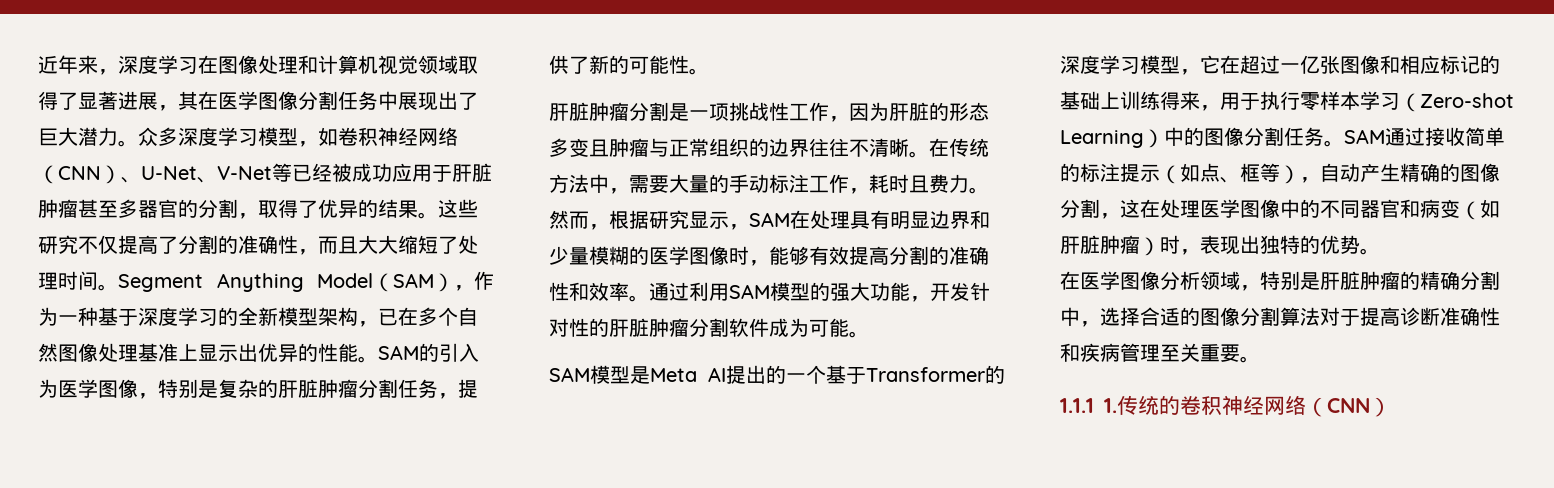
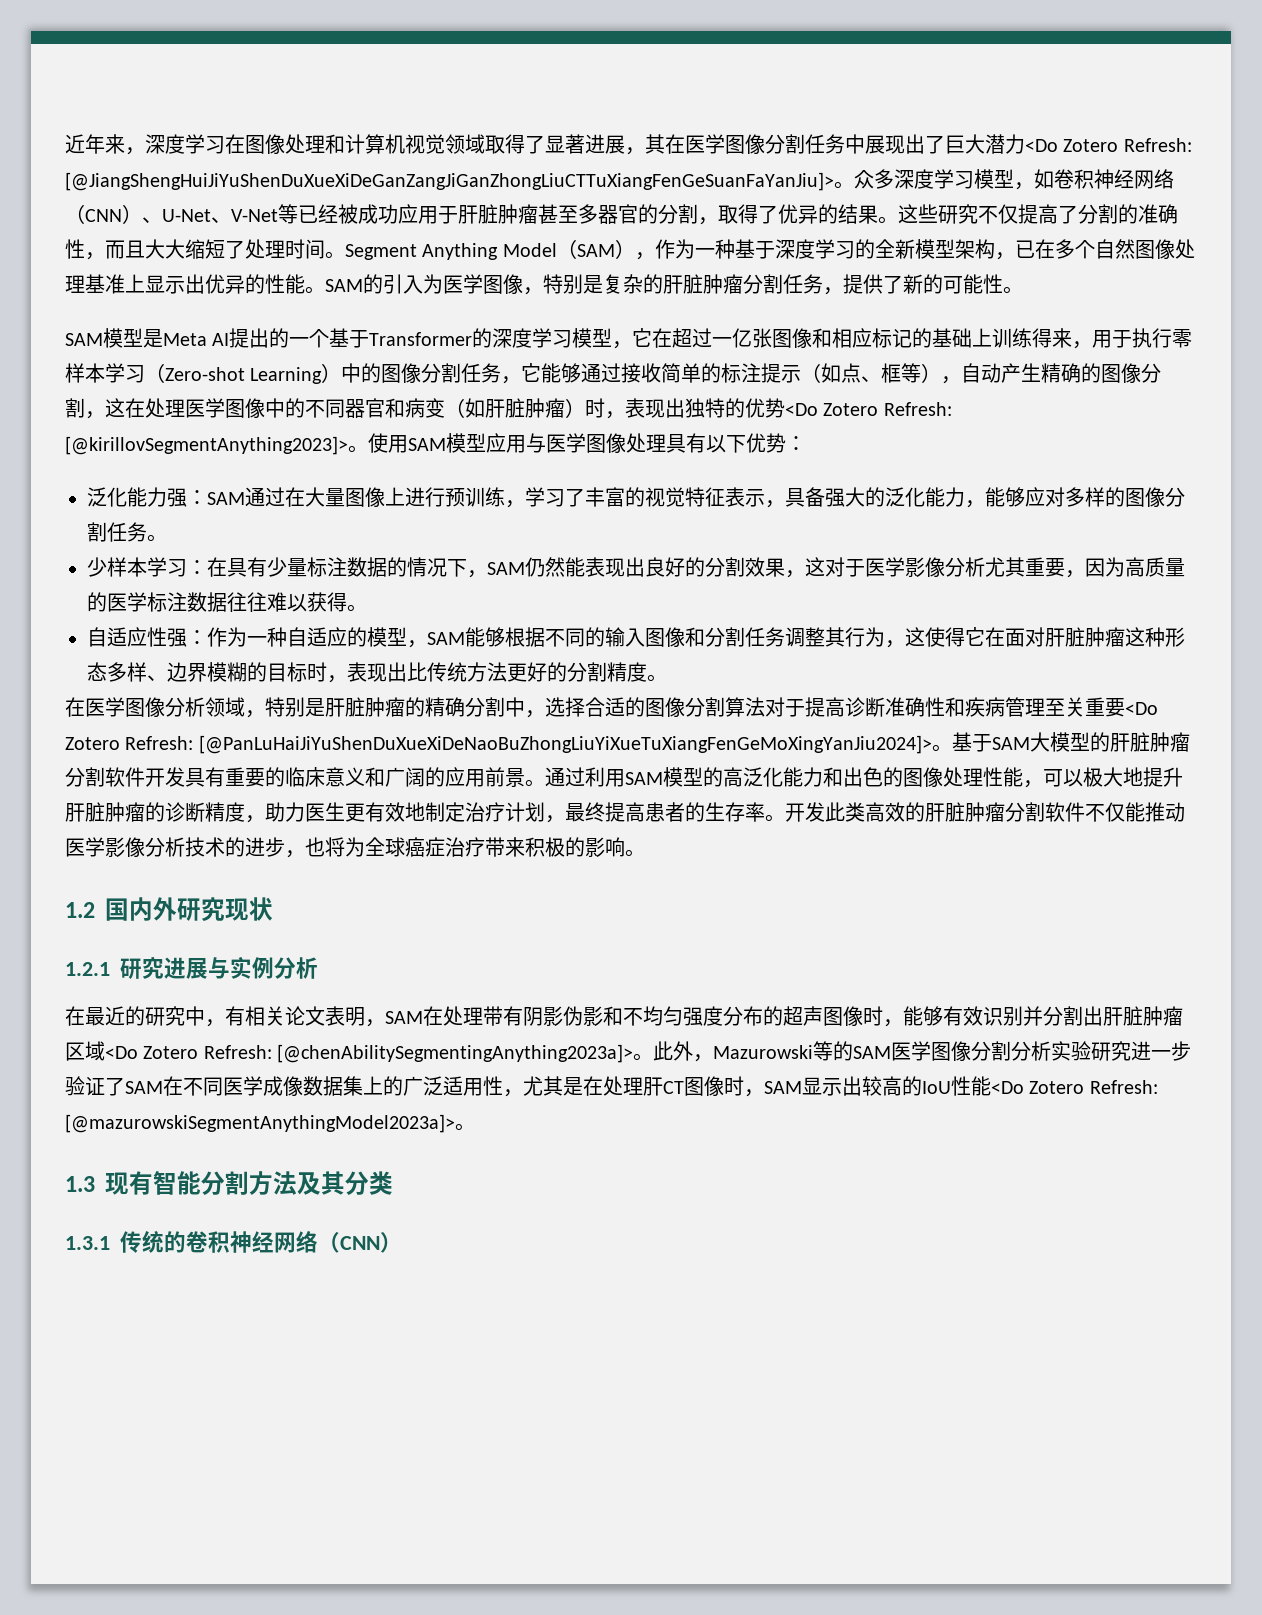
- 近年来，深度学习在图像处理和计算机视觉领域取得了显著进展，其在医学图像分割任务中展现出了巨大潜力。
+ 近年来，深度学习在图像处理和计算机视觉领域取得了显著进展，其在医学图像分割任务中展现出了巨大潜力<Do Zotero Refresh: [@JiangShengHuiJiYuShenDuXueXiDeGanZangJiGanZhongLiuCTTuXiangFenGeSuanFaYanJiu]>。
- 肝脏肿瘤分割是一项挑战性工作，因为肝脏的形态多变且肿瘤与正常组织的边界往往不清晰。在传统方法中，需要大量的手动标注工作，耗时且费力。然而，根据研究显示，SAM在处理具有明显边界和少量模糊的医学图像时，能够有效提高分割的准确性和效率。通过利用SAM模型的强大功能，开发针对性的肝脏肿瘤分割软件成为可能。
- SAM模型是Meta AI提出的一个基于Transformer的深度学习模型，它在超过一亿张图像和相应标记的基础上训练得来，用于执行零样本学习（Zero-shot Learning）中的图像分割任务。SAM通过接收简单的标注提示（如点、框等），自动产生精确的图像分割，这在处理医学图像中的不同器官和病变（如肝脏肿瘤）时，表现出独特的优势。
+ SAM模型是Meta AI提出的一个基于Transformer的深度学习模型，它在超过一亿张图像和相应标记的基础上训练得来，用于执行零样本学习（Zero-shot Learning）中的图像分割任务，它能够通过接收简单的标注提示（如点、框等），自动产生精确的图像分割，这在处理医学图像中的不同器官和病变（如肝脏肿瘤）时，表现出独特的优势<Do Zotero Refresh: [@kirillovSegmentAnything2023]>。使用SAM模型应用与医学图像处理具有以下优势：
+ 泛化能力强：SAM通过在大量图像上进行预训练，学习了丰富的视觉特征表示，具备强大的泛化能力，能够应对多样的图像分割任务。
+ 少样本学习：在具有少量标注数据的情况下，SAM仍然能表现出良好的分割效果，这对于医学影像分析尤其重要，因为高质量的医学标注数据往往难以获得。
+ 自适应性强：作为一种自适应的模型，SAM能够根据不同的输入图像和分割任务调整其行为，这使得它在面对肝脏肿瘤这种形态多样、边界模糊的目标时，表现出比传统方法更好的分割精度。
- 在医学图像分析领域，特别是肝脏肿瘤的精确分割中，选择合适的图像分割算法对于提高诊断准确性和疾病管理至关重要。
- 1.1.1 1.传统的卷积神经网络（CNN）
+ 在医学图像分析领域，特别是肝脏肿瘤的精确分割中，选择合适的图像分割算法对于提高诊断准确性和疾病管理至关重要<Do Zotero Refresh: [@PanLuHaiJiYuShenDuXueXiDeNaoBuZhongLiuYiXueTuXiangFenGeMoXingYanJiu2024]>。基于SAM大模型的肝脏肿瘤分割软件开发具有重要的临床意义和广阔的应用前景。通过利用SAM模型的高泛化能力和出色的图像处理性能，可以极大地提升肝脏肿瘤的诊断精度，助力医生更有效地制定治疗计划，最终提高患者的生存率。开发此类高效的肝脏肿瘤分割软件不仅能推动医学影像分析技术的进步，也将为全球癌症治疗带来积极的影响。
+ 1.2国内外研究现状
+ 1.2.1研究进展与实例分析
+ 在最近的研究中，有相关论文表明，SAM在处理带有阴影伪影和不均匀强度分布的超声图像时，能够有效识别并分割出肝脏肿瘤区域<Do Zotero Refresh: [@chenAbilitySegmentingAnything2023a]>。此外，Mazurowski等的SAM医学图像分割分析实验研究进一步验证了SAM在不同医学成像数据集上的广泛适用性，尤其是在处理肝CT图像时，SAM显示出较高的IoU性能<Do Zotero Refresh: [@mazurowskiSegmentAnythingModel2023a]>。
+ 1.3现有智能分割方法及其分类
+ 1.3.1传统的卷积神经网络（CNN）

